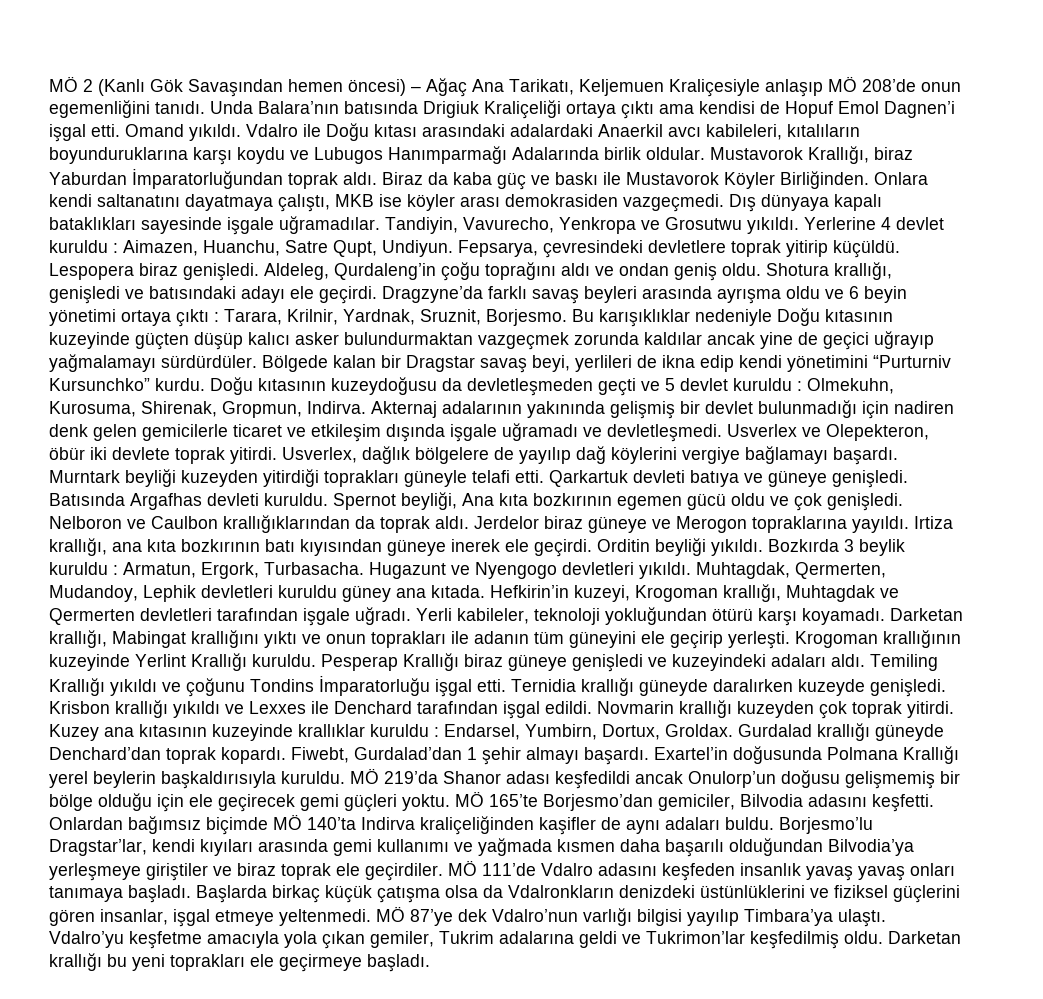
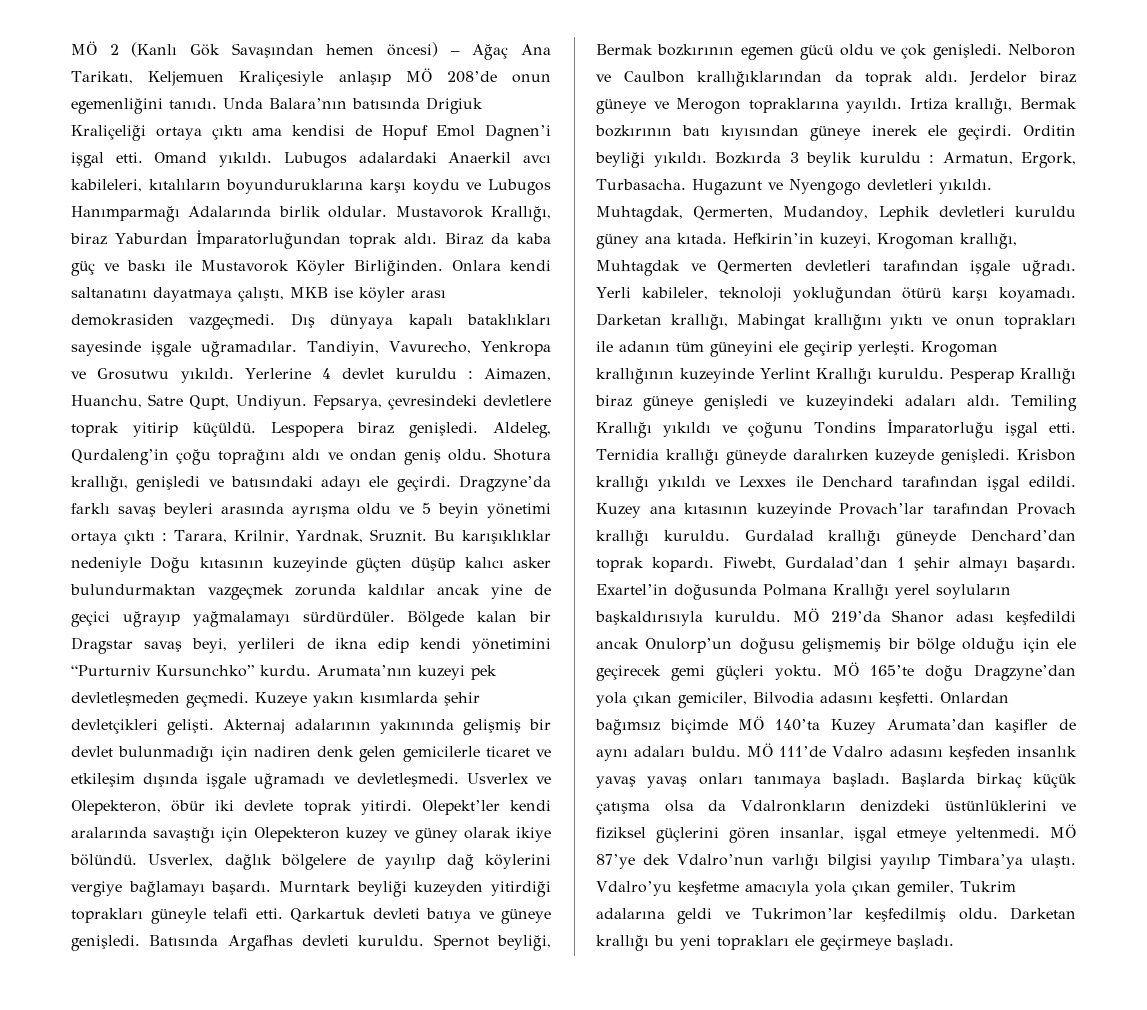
- Vdalro ile Doğu kıtası arasındaki adalardaki Anaerkil avcı kabileleri, kıtalıların boyunduruklarına karşı koydu ve Lubugos Hanımparmağı Adalarında birlik oldular.
+ Lubugos adalardaki Anaerkil avcı kabileleri, kıtalıların boyunduruklarına karşı koydu ve Lubugos Hanımparmağı Adalarında birlik oldular.
- Dragzyne’da farklı savaş beyleri arasında ayrışma oldu ve 6 beyin yönetimi ortaya çıktı : Tarara, Krilnir, Yardnak, Sruznit, Borjesmo.
+ Dragzyne’da farklı savaş beyleri arasında ayrışma oldu ve 5 beyin yönetimi ortaya çıktı : Tarara, Krilnir, Yardnak, Sruznit.
- Doğu kıtasının kuzeydoğusu da devletleşmeden geçti ve 5 devlet kuruldu : Olmekuhn, Kurosuma, Shirenak, Gropmun, Indirva.
+ Arumata’nın kuzeyi pek devletleşmeden geçmedi. Kuzeye yakın kısımlarda şehir devletçikleri gelişti.
+ Olepekt’ler kendi aralarında savaştığı için Olepekteron kuzey ve güney olarak ikiye bölündü.
- Spernot beyliği, Ana kıta bozkırının egemen gücü oldu ve çok genişledi.
+ Spernot beyliği, Bermak bozkırının egemen gücü oldu ve çok genişledi.
- Irtiza krallığı, ana kıta bozkırının batı kıyısından güneye inerek ele geçirdi.
+ Irtiza krallığı, Bermak bozkırının batı kıyısından güneye inerek ele geçirdi.
- Novmarin krallığı kuzeyden çok toprak yitirdi. Kuzey ana kıtasının kuzeyinde krallıklar kuruldu : Endarsel, Yumbirn, Dortux, Groldax.
+ Kuzey ana kıtasının kuzeyinde Provach’lar tarafından Provach krallığı kuruldu.
- Exartel’in doğusunda Polmana Krallığı yerel beylerin başkaldırısıyla kuruldu.
+ Exartel’in doğusunda Polmana Krallığı yerel soyluların başkaldırısıyla kuruldu.
- MÖ 165’te Borjesmo’dan gemiciler, Bilvodia adasını keşfetti.
+ MÖ 165’te doğu Dragzyne’dan yola çıkan gemiciler, Bilvodia adasını keşfetti.
- Onlardan bağımsız biçimde MÖ 140’ta Indirva kraliçeliğinden kaşifler de aynı adaları buldu.
+ Onlardan bağımsız biçimde MÖ 140’ta Kuzey Arumata’dan kaşifler de aynı adaları buldu.
- Borjesmo’lu Dragstar’lar, kendi kıyıları arasında gemi kullanımı ve yağmada kısmen daha başarılı olduğundan Bilvodia’ya yerleşmeye giriştiler ve biraz toprak ele geçirdiler.

